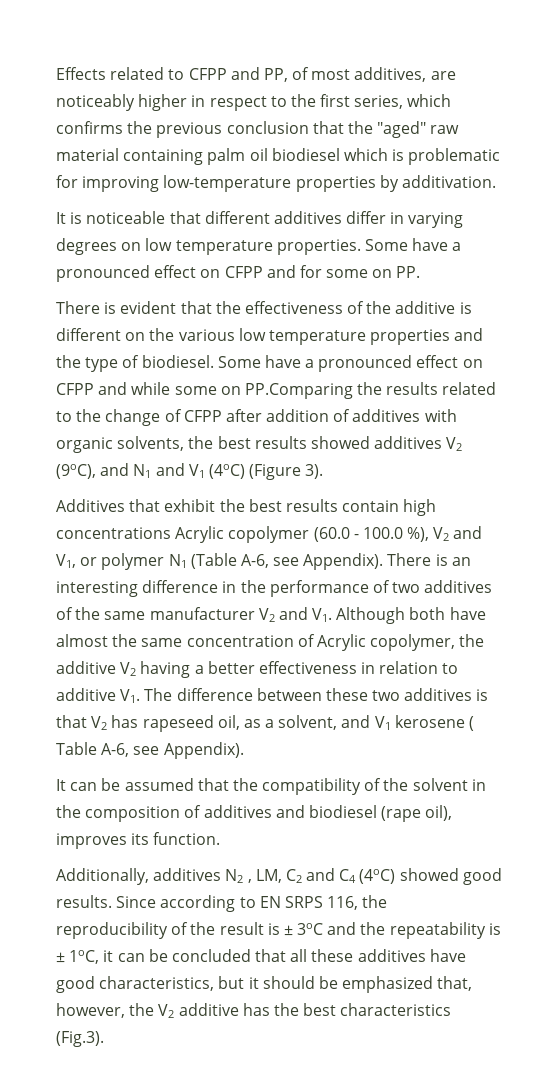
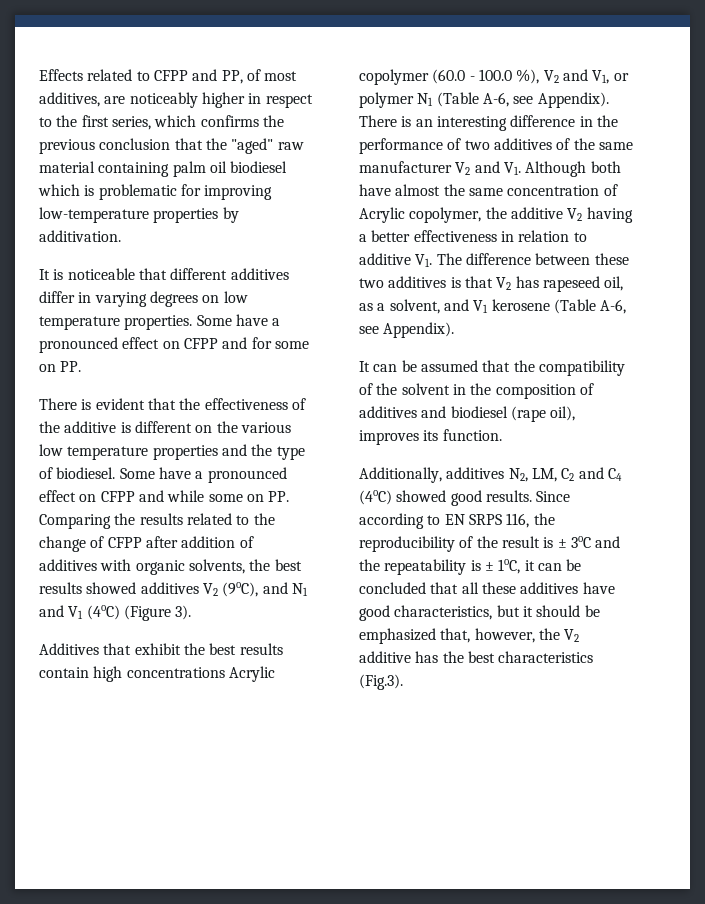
- Some have a pronounced effect on CFPP and while some on PP.Comparing the results related to the change of CFPP after addition of additives with organic solvents, the best results showed additives V2 (9oC), and N1 and V1 (4oC) (Figure 3).
+ Some have a pronounced effect on CFPP and while some on PP. Comparing the results related to the change of CFPP after addition of additives with organic solvents, the best results showed additives V2 (9oC), and N1 and V1 (4oC) (Figure 3).
- There is an interesting difference in the performance of two additives of the same manufacturer V2 and V1. Although both have almost the same concentration of Acrylic copolymer, the additive V2 having a better effectiveness in relation to additive V1. The difference between these two additives is that V2 has rapeseed oil, as a solvent, and V1 kerosene ( Table A-6, see Appendix).
+ There is an interesting difference in the performance of two additives of the same manufacturer V2 and V1. Although both have almost the same concentration of Acrylic copolymer, the additive V2 having a better effectiveness in relation to additive V1. The difference between these two additives is that V2 has rapeseed oil, as a solvent, and V1 kerosene (Table A-6, see Appendix).
- Additionally, additives N2 , LM, C2 and C4 (4oC) showed good results.
+ Additionally, additives N2, LM, C2 and C4 (4oC) showed good results.

